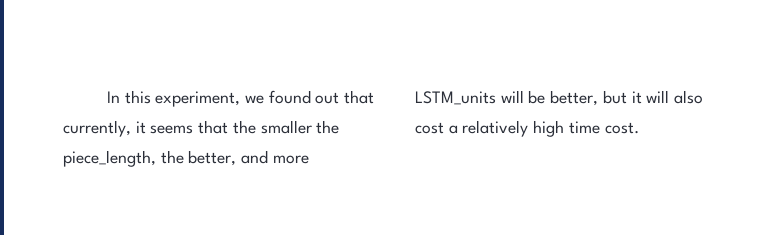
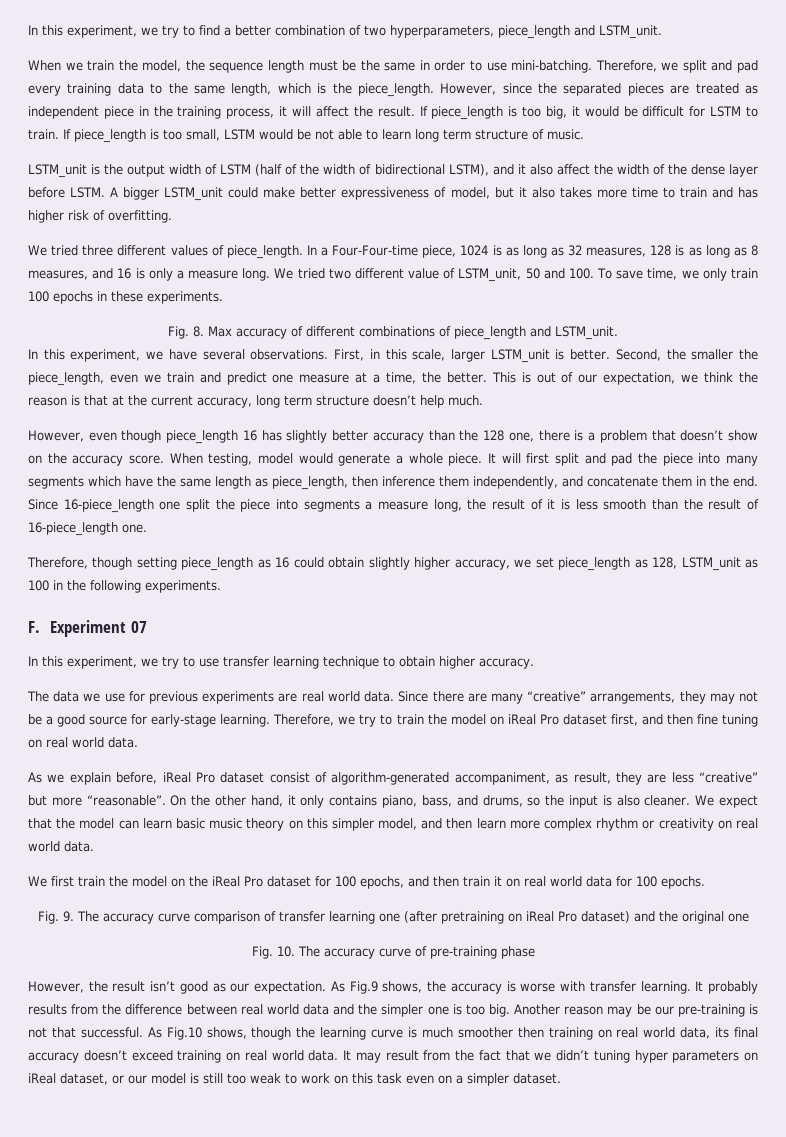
- In this experiment, we found out that currently, it seems that the smaller the piece_length, the better, and more LSTM_units will be better, but it will also cost a relatively high time cost.
+ In this experiment, we try to find a better combination of two hyperparameters, piece_length and LSTM_unit.
+ When we train the model, the sequence length must be the same in order to use mini-batching. Therefore, we split and pad every training data to the same length, which is the piece_length. However, since the separated pieces are treated as independent piece in the training process, it will affect the result. If piece_length is too big, it would be difficult for LSTM to train. If piece_length is too small, LSTM would be not able to learn long term structure of music.
+ LSTM_unit is the output width of LSTM (half of the width of bidirectional LSTM), and it also affect the width of the dense layer before LSTM. A bigger LSTM_unit could make better expressiveness of model, but it also takes more time to train and has higher risk of overfitting.
+ We tried three different values of piece_length. In a Four-Four-time piece, 1024 is as long as 32 measures, 128 is as long as 8 measures, and 16 is only a measure long. We tried two different value of LSTM_unit, 50 and 100. To save time, we only train 100 epochs in these experiments.
+ Fig. 8. Max accuracy of different combinations of piece_length and LSTM_unit.
+ In this experiment, we have several observations. First, in this scale, larger LSTM_unit is better. Second, the smaller the piece_length, even we train and predict one measure at a time, the better. This is out of our expectation, we think the reason is that at the current accuracy, long term structure doesn’t help much.
+ However, even though piece_length 16 has slightly better accuracy than the 128 one, there is a problem that doesn’t show on the accuracy score. When testing, model would generate a whole piece. It will first split and pad the piece into many segments which have the same length as piece_length, then inference them independently, and concatenate them in the end. Since 16-piece_length one split the piece into segments a measure long, the result of it is less smooth than the result of 16-piece_length one.
+ Therefore, though setting piece_length as 16 could obtain slightly higher accuracy, we set piece_length as 128, LSTM_unit as 100 in the following experiments.
+ F. Experiment 07
+ In this experiment, we try to use transfer learning technique to obtain higher accuracy.
+ The data we use for previous experiments are real world data. Since there are many “creative” arrangements, they may not be a good source for early-stage learning. Therefore, we try to train the model on iReal Pro dataset first, and then fine tuning on real world data.
+ As we explain before, iReal Pro dataset consist of algorithm-generated accompaniment, as result, they are less “creative” but more “reasonable”. On the other hand, it only contains piano, bass, and drums, so the input is also cleaner. We expect that the model can learn basic music theory on this simpler model, and then learn more complex rhythm or creativity on real world data.
+ We first train the model on the iReal Pro dataset for 100 epochs, and then train it on real world data for 100 epochs.
+ Fig. 9. The accuracy curve comparison of transfer learning one (after pretraining on iReal Pro dataset) and the original one
+ Fig. 10. The accuracy curve of pre-training phase
+ However, the result isn’t good as our expectation. As Fig.9 shows, the accuracy is worse with transfer learning. It probably results from the difference between real world data and the simpler one is too big. Another reason may be our pre-training is not that successful. As Fig.10 shows, though the learning curve is much smoother then training on real world data, its final accuracy doesn’t exceed training on real world data. It may result from the fact that we didn’t tuning hyper parameters on iReal dataset, or our model is still too weak to work on this task even on a simpler dataset.

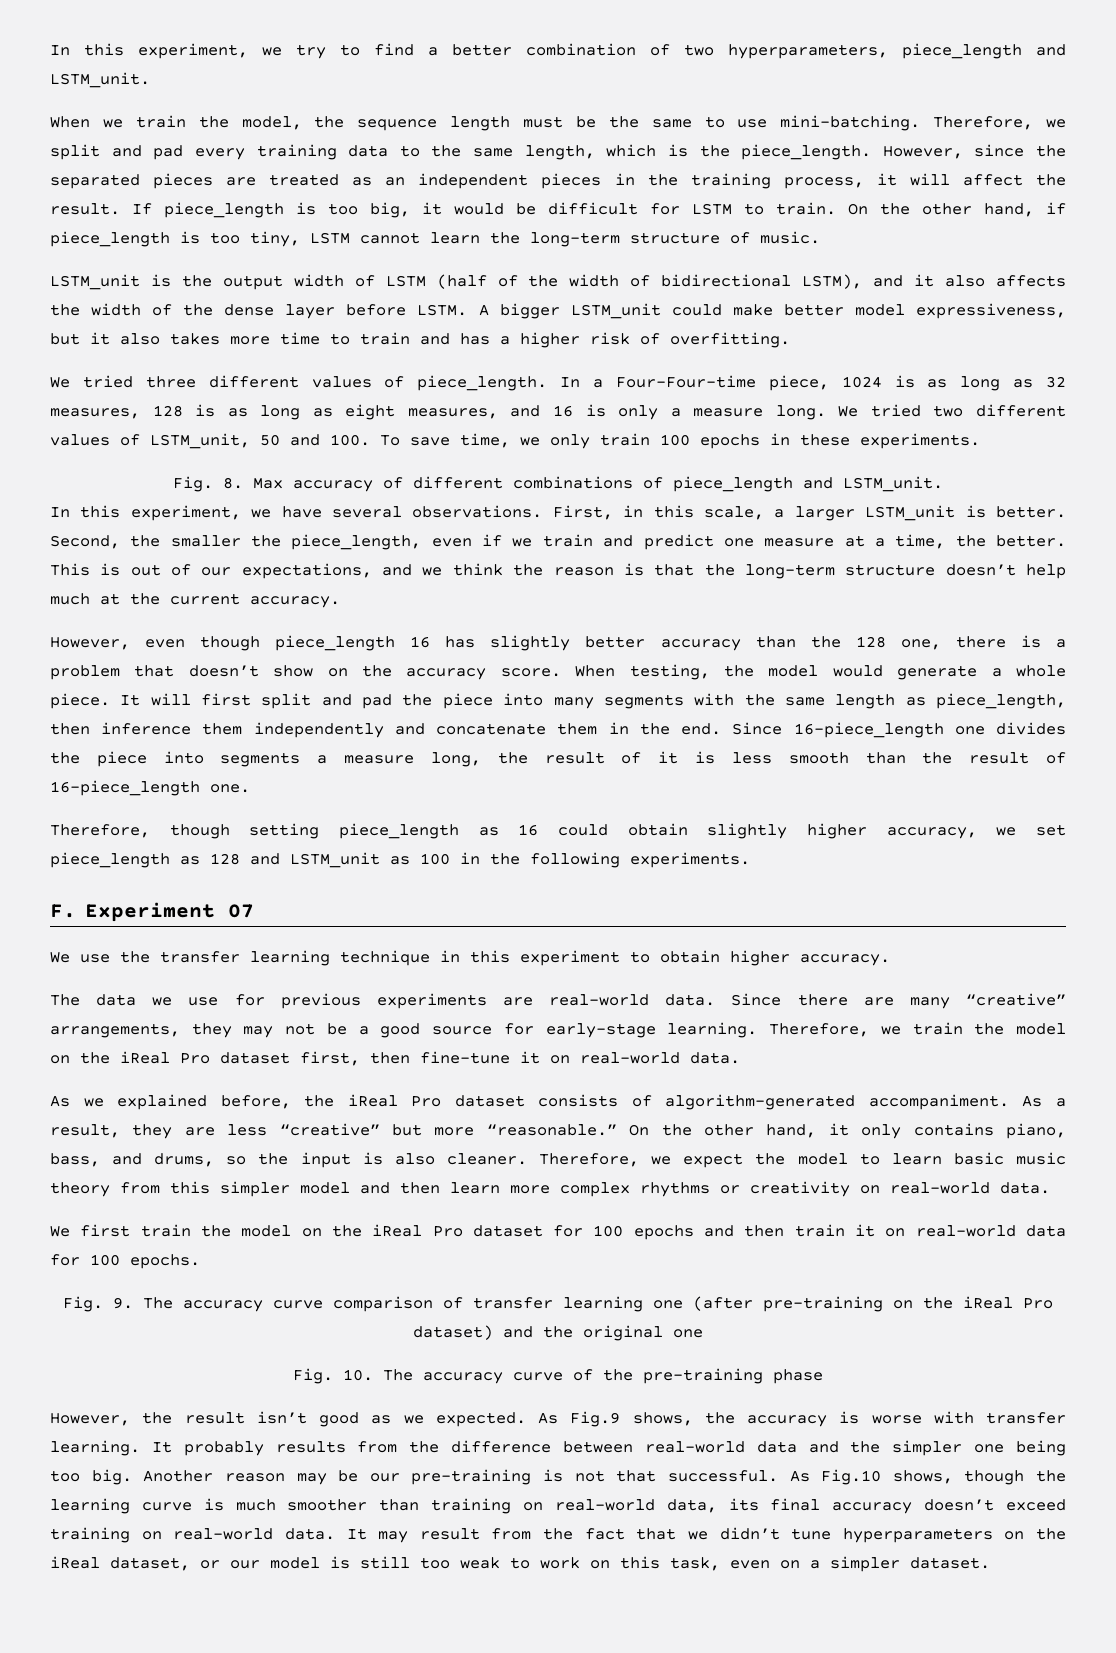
- When we train the model, the sequence length must be the same in order to use mini-batching.
+ When we train the model, the sequence length must be the same to use mini-batching.
- However, since the separated pieces are treated as independent piece in the training process, it will affect the result.
+ However, since the separated pieces are treated as an independent pieces in the training process, it will affect the result.
- If piece_length is too small, LSTM would be not able to learn long term structure of music.
+ On the other hand, if piece_length is too tiny, LSTM cannot learn the long-term structure of music.
- LSTM_unit is the output width of LSTM (half of the width of bidirectional LSTM), and it also affect the width of the dense layer before LSTM.
+ LSTM_unit is the output width of LSTM (half of the width of bidirectional LSTM), and it also affects the width of the dense layer before LSTM.
- A bigger LSTM_unit could make better expressiveness of model, but it also takes more time to train and has higher risk of overfitting.
+ A bigger LSTM_unit could make better model expressiveness, but it also takes more time to train and has a higher risk of overfitting.
- In a Four-Four-time piece, 1024 is as long as 32 measures, 128 is as long as 8 measures, and 16 is only a measure long.
+ In a Four-Four-time piece, 1024 is as long as 32 measures, 128 is as long as eight measures, and 16 is only a measure long.
- We tried two different value of LSTM_unit, 50 and 100. To save time, we only train 100 epochs in these experiments.
+ We tried two different values of LSTM_unit, 50 and 100. To save time, we only train 100 epochs in these experiments.
- First, in this scale, larger LSTM_unit is better.
+ First, in this scale, a larger LSTM_unit is better.
- Second, the smaller the piece_length, even we train and predict one measure at a time, the better.
+ Second, the smaller the piece_length, even if we train and predict one measure at a time, the better.
- This is out of our expectation, we think the reason is that at the current accuracy, long term structure doesn’t help much.
+ This is out of our expectations, and we think the reason is that the long-term structure doesn’t help much at the current accuracy.
- When testing, model would generate a whole piece.
+ When testing, the model would generate a whole piece.
- It will first split and pad the piece into many segments which have the same length as piece_length, then inference them independently, and concatenate them in the end.
+ It will first split and pad the piece into many segments with the same length as piece_length, then inference them independently and concatenate them in the end.
- Since 16-piece_length one split the piece into segments a measure long, the result of it is less smooth than the result of 16-piece_length one.
+ Since 16-piece_length one divides the piece into segments a measure long, the result of it is less smooth than the result of 16-piece_length one.
- Therefore, though setting piece_length as 16 could obtain slightly higher accuracy, we set piece_length as 128, LSTM_unit as 100 in the following experiments.
+ Therefore, though setting piece_length as 16 could obtain slightly higher accuracy, we set piece_length as 128 and LSTM_unit as 100 in the following experiments.
- In this experiment, we try to use transfer learning technique to obtain higher accuracy.
+ We use the transfer learning technique in this experiment to obtain higher accuracy.
- The data we use for previous experiments are real world data.
+ The data we use for previous experiments are real-world data.
- Therefore, we try to train the model on iReal Pro dataset first, and then fine tuning on real world data.
+ Therefore, we train the model on the iReal Pro dataset first, then fine-tune it on real-world data.
- As we explain before, iReal Pro dataset consist of algorithm-generated accompaniment, as result, they are less “creative” but more “reasonable”.
+ As we explained before, the iReal Pro dataset consists of algorithm-generated accompaniment. As a result, they are less “creative” but more “reasonable.”
- We expect that the model can learn basic music theory on this simpler model, and then learn more complex rhythm or creativity on real world data.
+ Therefore, we expect the model to learn basic music theory from this simpler model and then learn more complex rhythms or creativity on real-world data.
- We first train the model on the iReal Pro dataset for 100 epochs, and then train it on real world data for 100 epochs.
+ We first train the model on the iReal Pro dataset for 100 epochs and then train it on real-world data for 100 epochs.
- Fig. 9. The accuracy curve comparison of transfer learning one (after pretraining on iReal Pro dataset) and the original one
+ Fig. 9. The accuracy curve comparison of transfer learning one (after pre-training on the iReal Pro dataset) and the original one
- Fig. 10. The accuracy curve of pre-training phase
+ Fig. 10. The accuracy curve of the pre-training phase
- However, the result isn’t good as our expectation.
+ However, the result isn’t good as we expected.
- It probably results from the difference between real world data and the simpler one is too big.
+ It probably results from the difference between real-world data and the simpler one being too big.
- As Fig.10 shows, though the learning curve is much smoother then training on real world data, its final accuracy doesn’t exceed training on real world data.
+ As Fig.10 shows, though the learning curve is much smoother than training on real-world data, its final accuracy doesn’t exceed training on real-world data.
- It may result from the fact that we didn’t tuning hyper parameters on iReal dataset, or our model is still too weak to work on this task even on a simpler dataset.
+ It may result from the fact that we didn’t tune hyperparameters on the iReal dataset, or our model is still too weak to work on this task, even on a simpler dataset.

